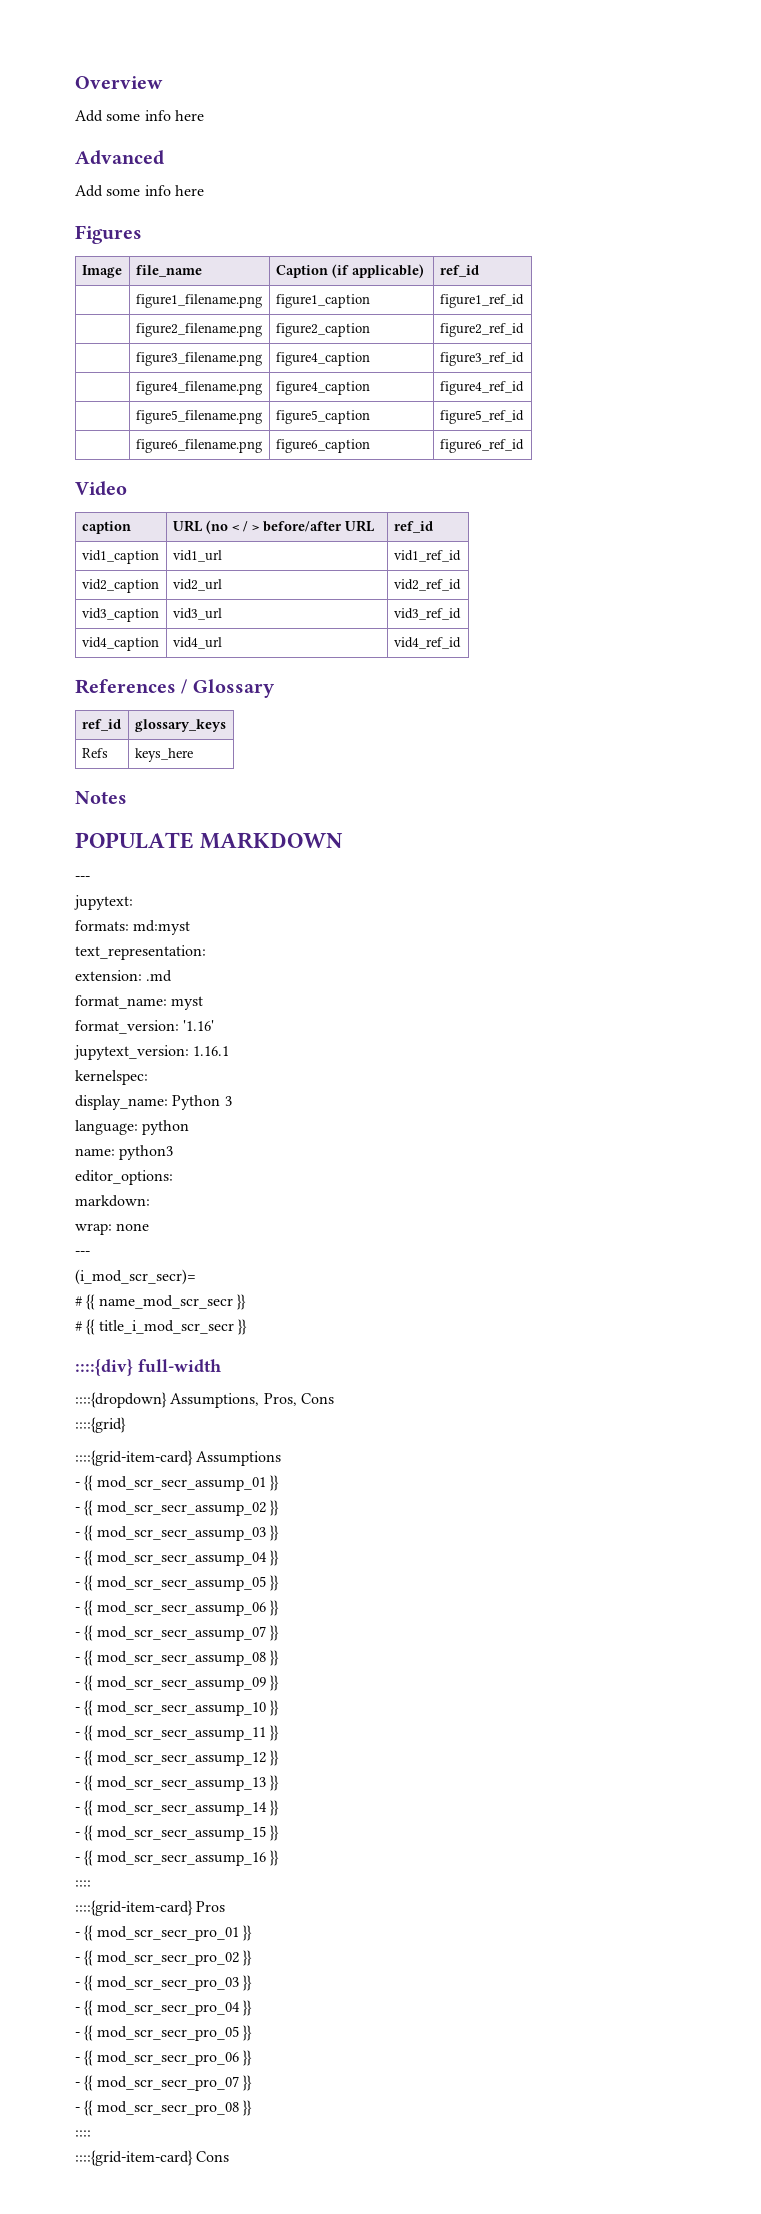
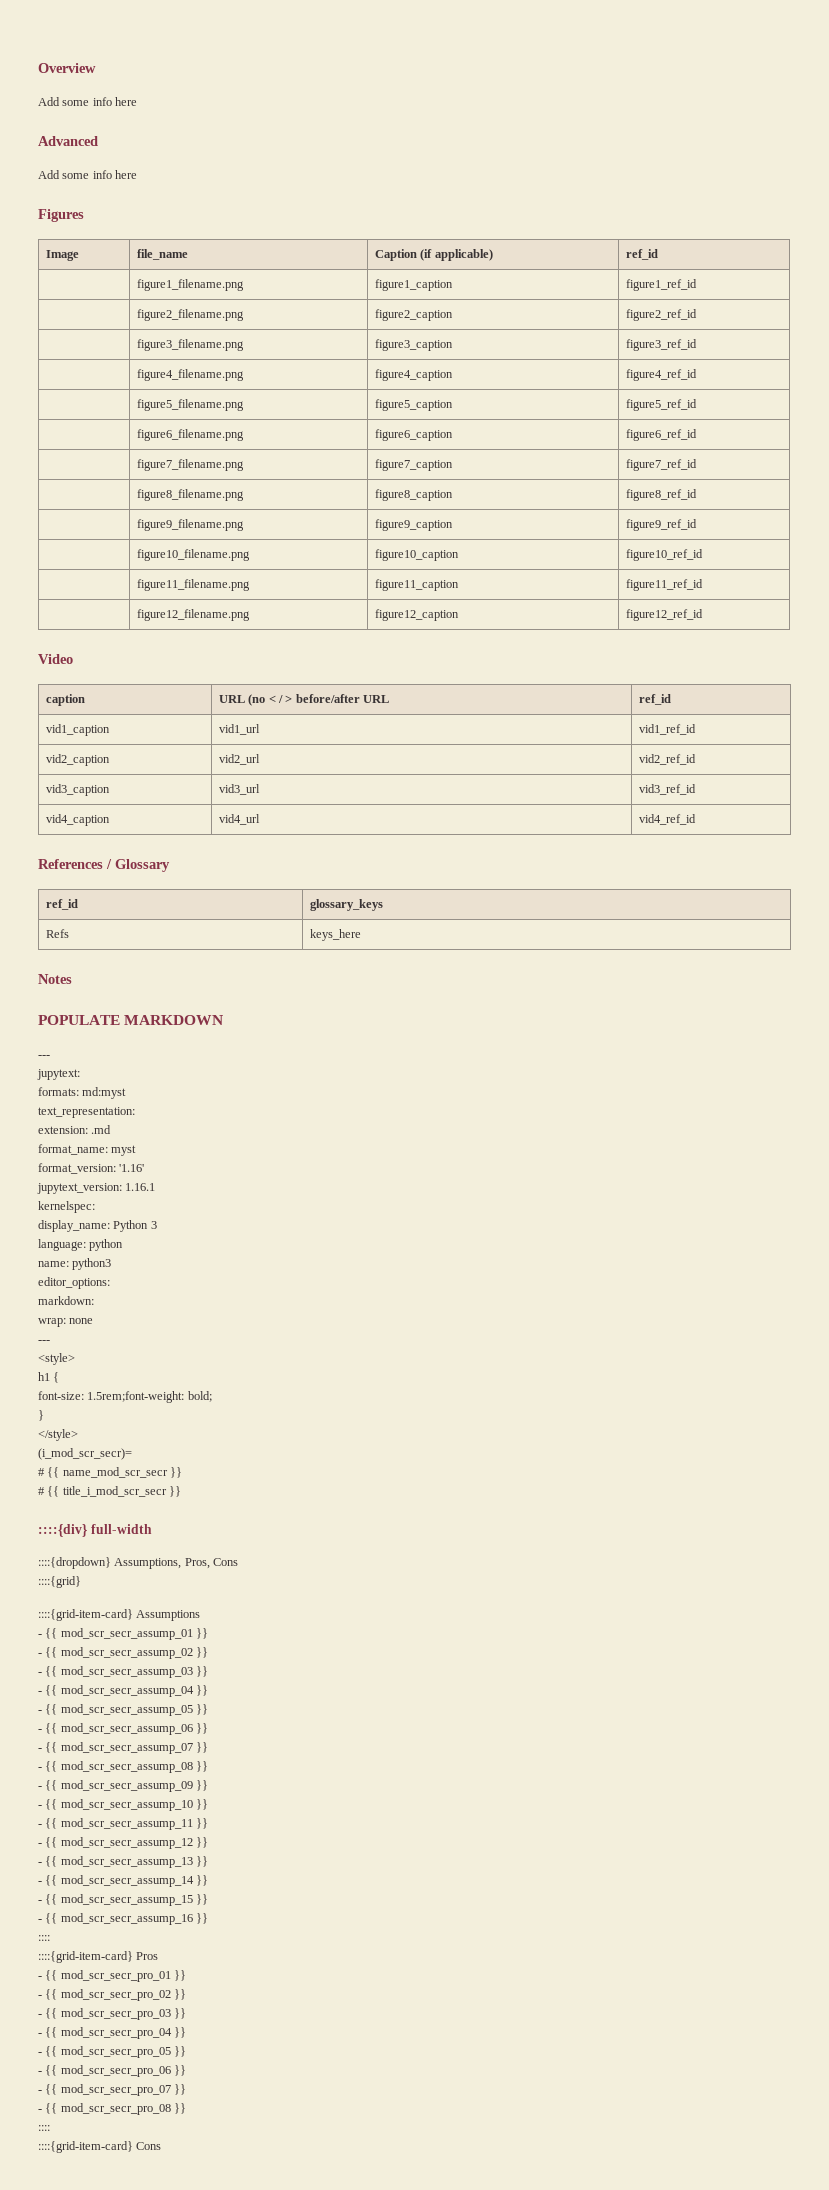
- | figure3_filename.png | figure4_caption | figure3_ref_id
+ | figure3_filename.png | figure3_caption | figure3_ref_id
+ | figure7_filename.png | figure7_caption | figure7_ref_id
+ | figure8_filename.png | figure8_caption | figure8_ref_id
+ | figure9_filename.png | figure9_caption | figure9_ref_id
+ | figure10_filename.png | figure10_caption | figure10_ref_id
+ | figure11_filename.png | figure11_caption | figure11_ref_id
+ | figure12_filename.png | figure12_caption | figure12_ref_id
+ <style>
+ h1 {
+ font-size: 1.5rem;font-weight: bold;
+ }
+ </style>

